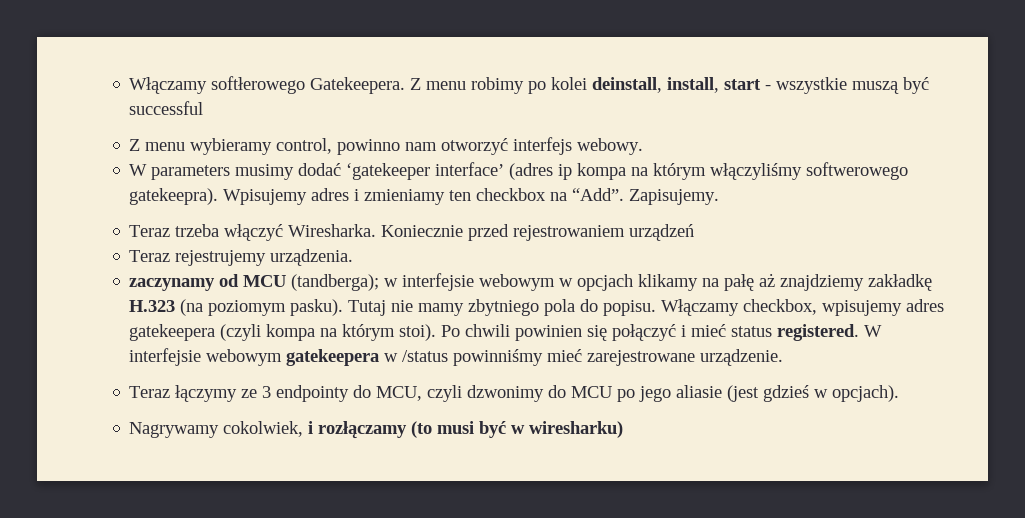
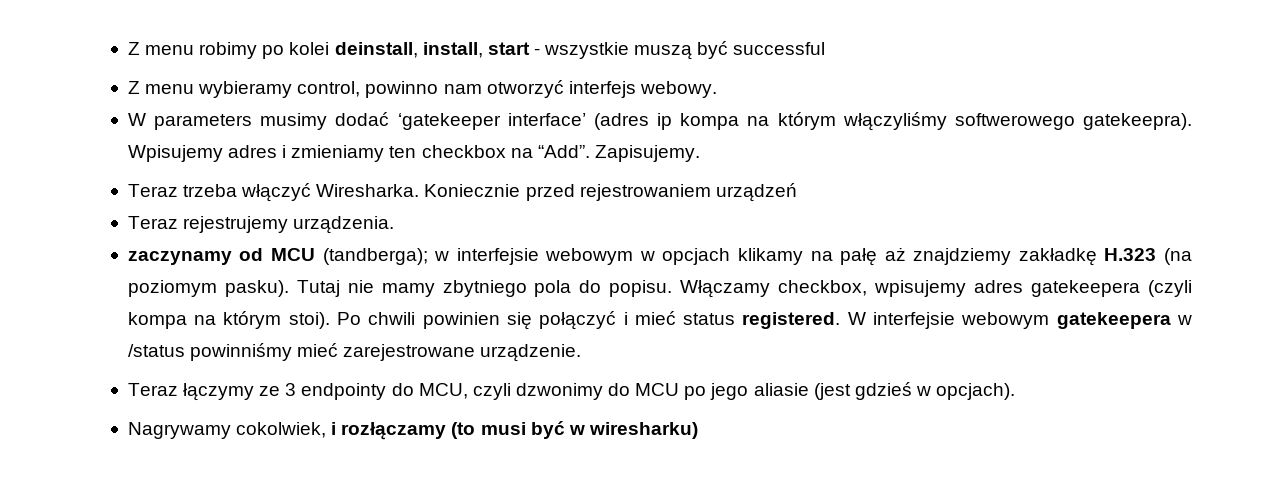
- Włączamy softłerowego Gatekeepera.

